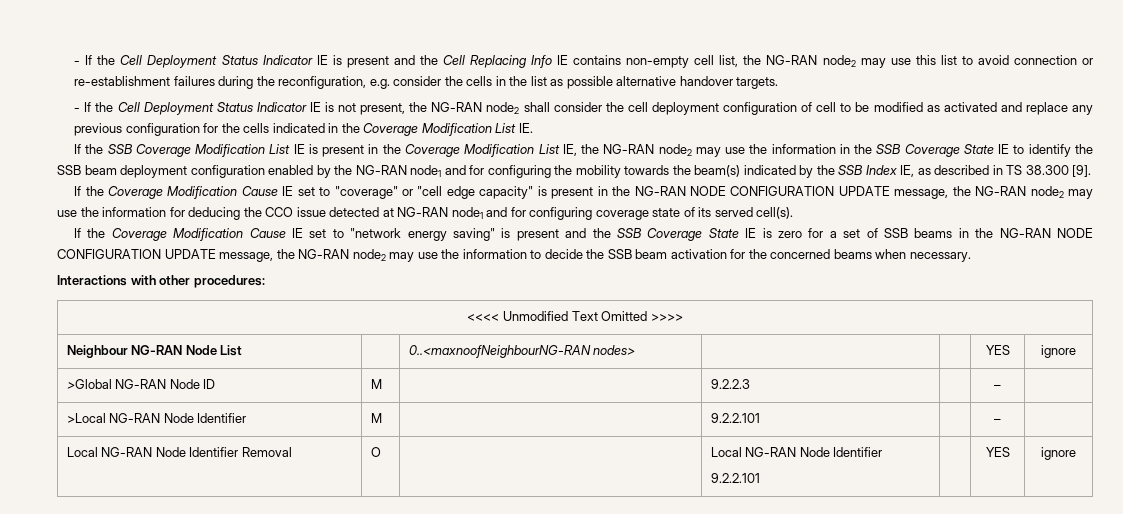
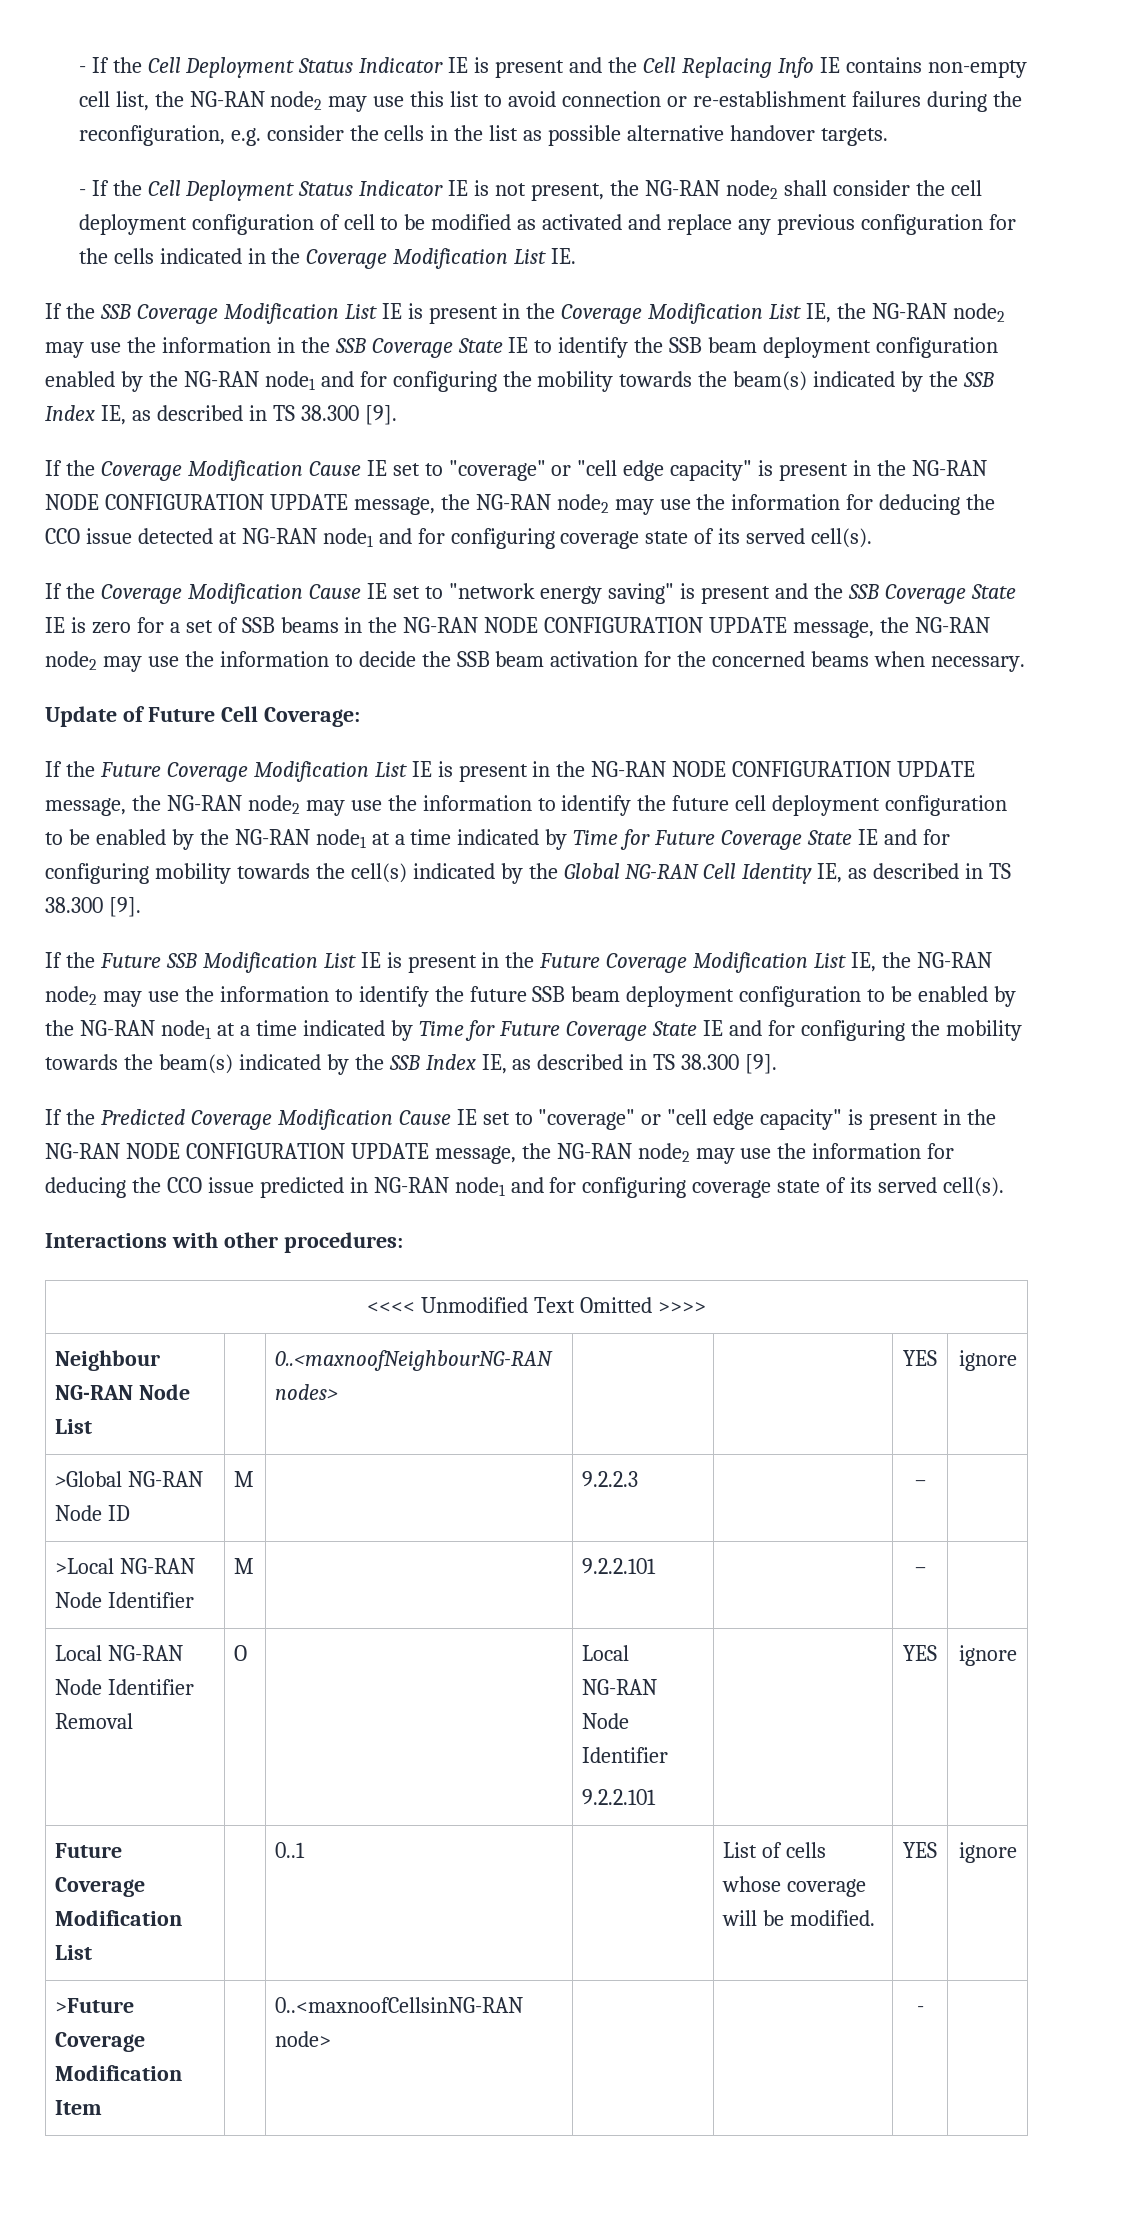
+ Update of Future Cell Coverage:
+ If the Future Coverage Modification List IE is present in the NG-RAN NODE CONFIGURATION UPDATE message, the NG-RAN node2 may use the information to identify the future cell deployment configuration to be enabled by the NG-RAN node1 at a time indicated by Time for Future Coverage State IE and for configuring mobility towards the cell(s) indicated by the Global NG-RAN Cell Identity IE, as described in TS 38.300 [9].
+ If the Future SSB Modification List IE is present in the Future Coverage Modification List IE, the NG-RAN node2 may use the information to identify the future SSB beam deployment configuration to be enabled by the NG-RAN node1 at a time indicated by Time for Future Coverage State IE and for configuring the mobility towards the beam(s) indicated by the SSB Index IE, as described in TS 38.300 [9].
+ If the Predicted Coverage Modification Cause IE set to "coverage" or "cell edge capacity" is present in the NG-RAN NODE CONFIGURATION UPDATE message, the NG-RAN node2 may use the information for deducing the CCO issue predicted in NG-RAN node1 and for configuring coverage state of its served cell(s).
+ Future Coverage Modification List | | 0..1 | | List of cells whose coverage will be modified. | YES | ignore
+ >Future Coverage Modification Item | | 0..<maxnoofCellsinNG-RAN node> | | | - |

